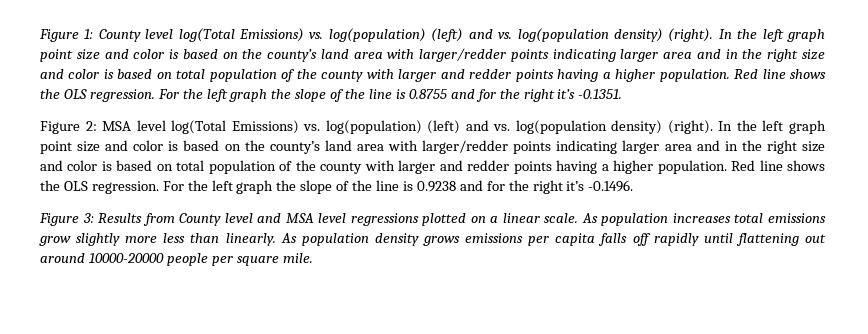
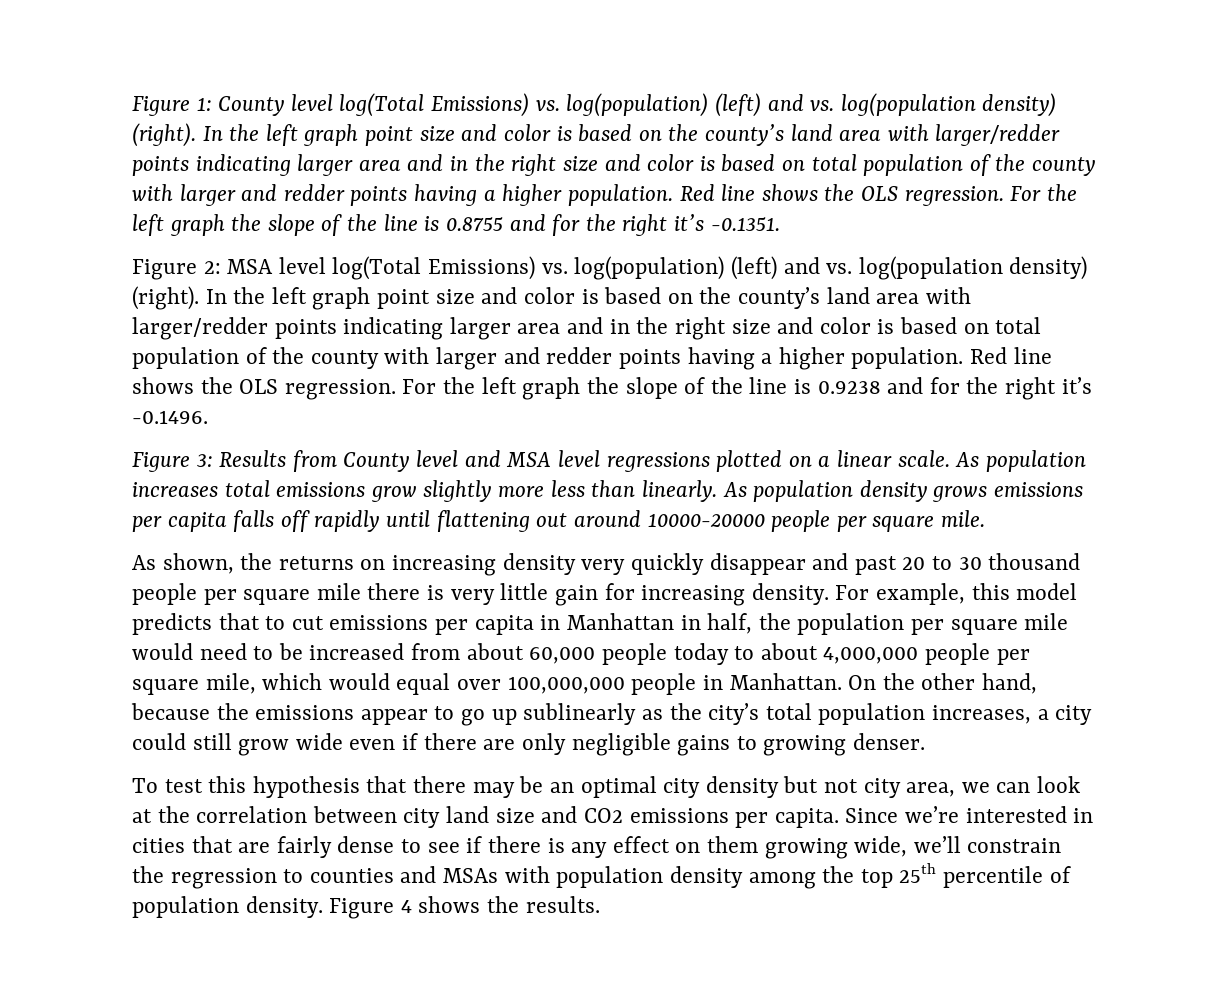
+ As shown, the returns on increasing density very quickly disappear and past 20 to 30 thousand people per square mile there is very little gain for increasing density. For example, this model predicts that to cut emissions per capita in Manhattan in half, the population per square mile would need to be increased from about 60,000 people today to about 4,000,000 people per square mile, which would equal over 100,000,000 people in Manhattan. On the other hand, because the emissions appear to go up sublinearly as the city’s total population increases, a city could still grow wide even if there are only negligible gains to growing denser.
+ To test this hypothesis that there may be an optimal city density but not city area, we can look at the correlation between city land size and CO2 emissions per capita. Since we’re interested in cities that are fairly dense to see if there is any effect on them growing wide, we’ll constrain the regression to counties and MSAs with population density among the top 25th percentile of population density. Figure 4 shows the results.

